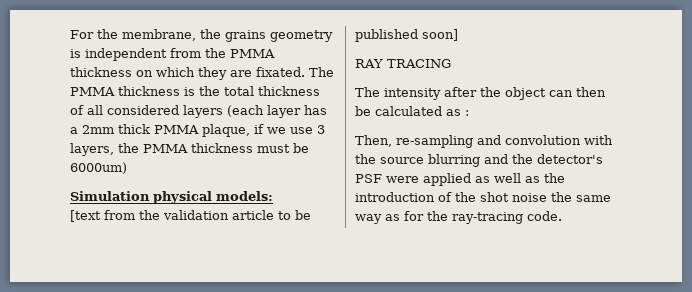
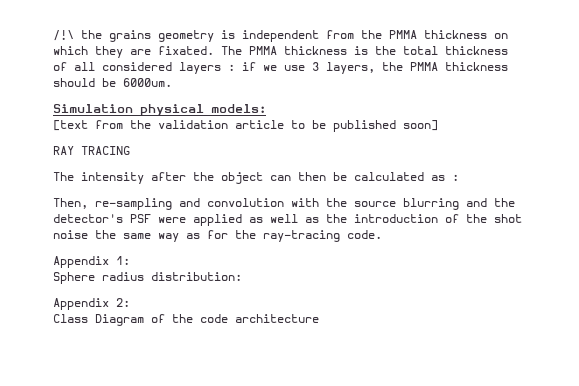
- For the membrane, the grains geometry is independent from the PMMA thickness on which they are fixated.
+ /!\ the grains geometry is independent from the PMMA thickness on which they are fixated.
- The PMMA thickness is the total thickness of all considered layers (each layer has a 2mm thick PMMA plaque, if we use 3 layers, the PMMA thickness must be 6000um)
+ The PMMA thickness is the total thickness of all considered layers : if we use 3 layers, the PMMA thickness should be 6000um.
+ Appendix 1:
+ Sphere radius distribution:
+ Appendix 2:
+ Class Diagram of the code architecture

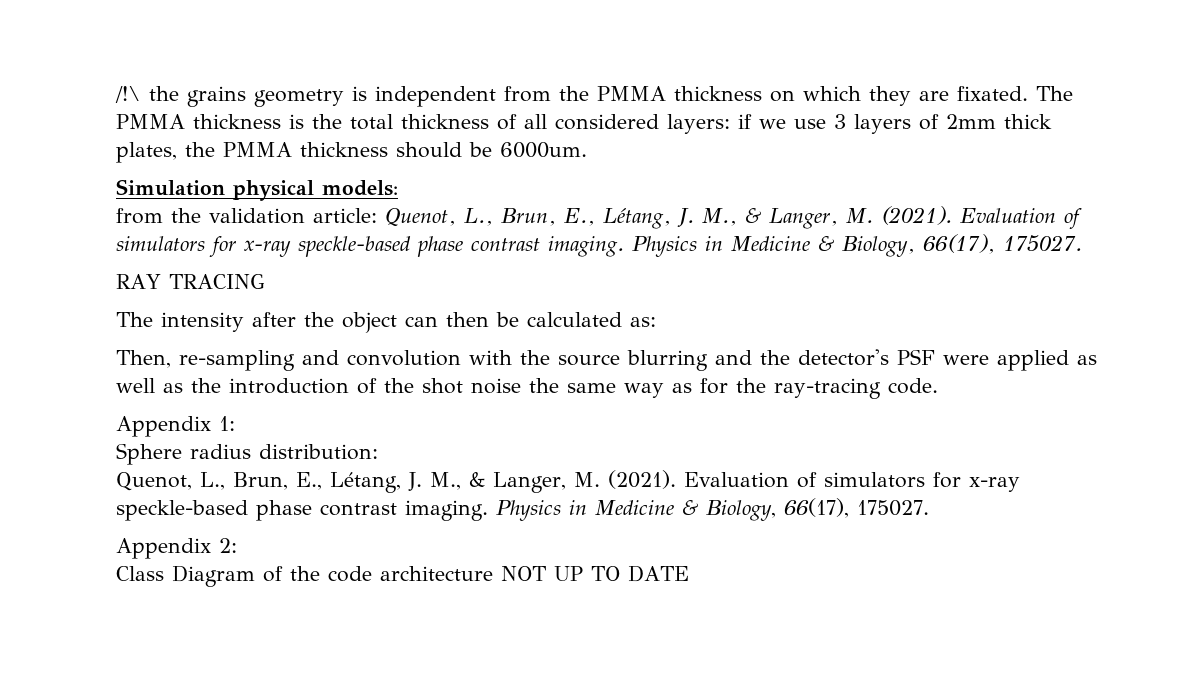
- The PMMA thickness is the total thickness of all considered layers : if we use 3 layers, the PMMA thickness should be 6000um.
+ The PMMA thickness is the total thickness of all considered layers: if we use 3 layers of 2mm thick plates, the PMMA thickness should be 6000um.
- [text from the validation article to be published soon]
+ from the validation article: Quenot, L., Brun, E., Létang, J. M., & Langer, M. (2021). Evaluation of simulators for x-ray speckle-based phase contrast imaging. Physics in Medicine & Biology, 66(17), 175027.
- The intensity after the object can then be calculated as :
+ The intensity after the object can then be calculated as:
  Sphere radius distribution:
+ Quenot, L., Brun, E., Létang, J. M., & Langer, M. (2021). Evaluation of simulators for x-ray speckle-based phase contrast imaging. Physics in Medicine & Biology, 66(17), 175027.
- Class Diagram of the code architecture
+ Class Diagram of the code architecture NOT UP TO DATE

